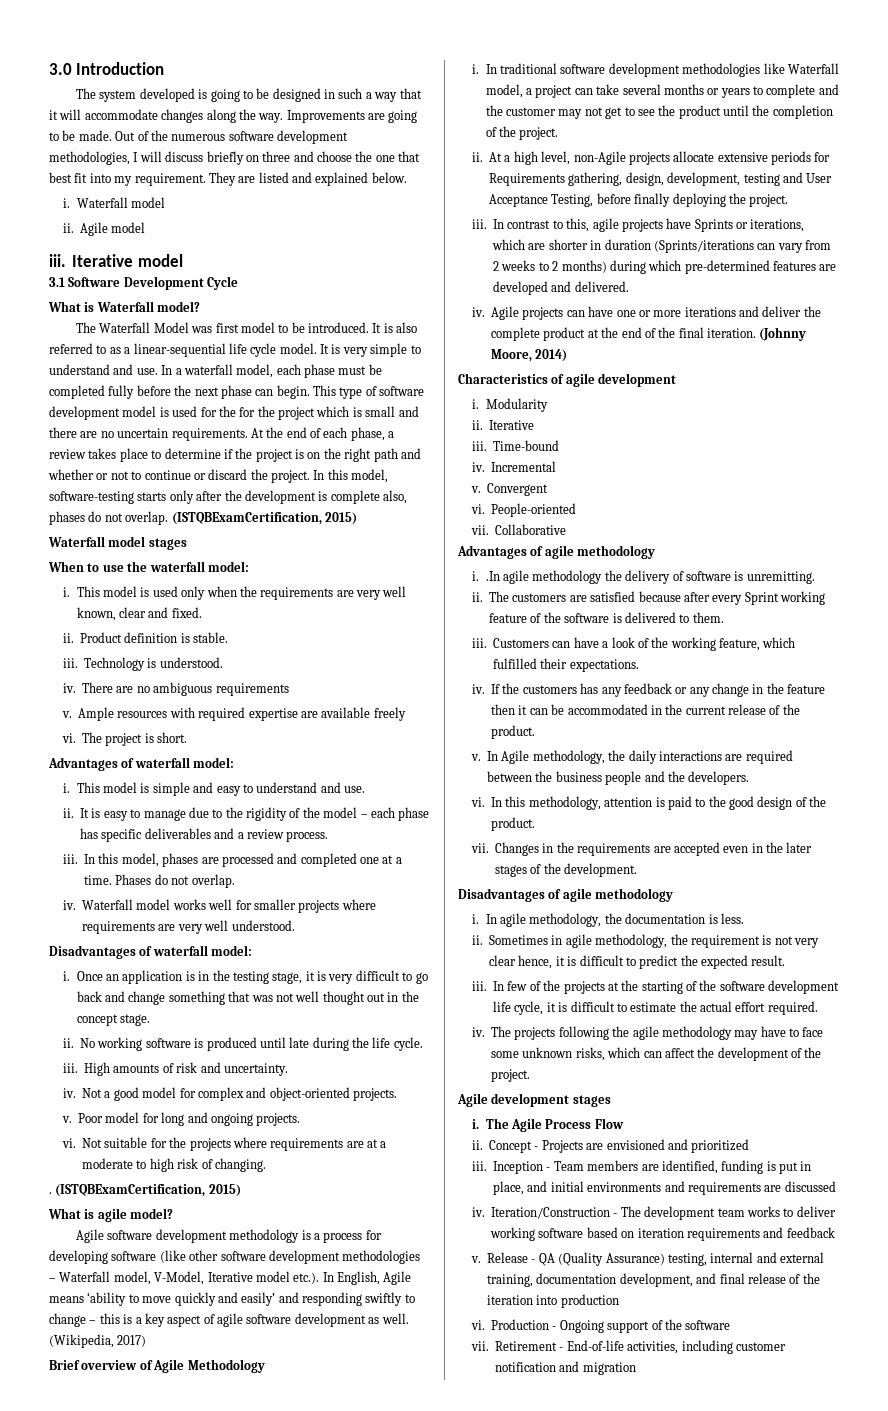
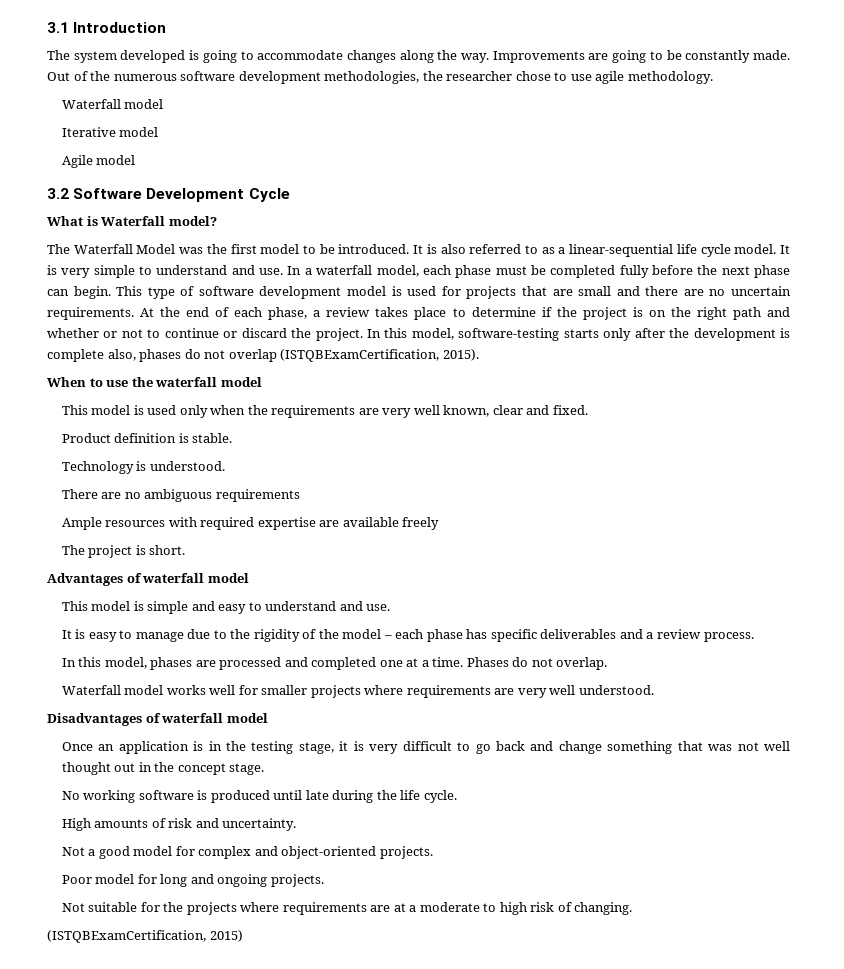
- 3.0 Introduction
+ 3.1 Introduction
- The system developed is going to be designed in such a way that it will accommodate changes along the way.
+ The system developed is going to accommodate changes along the way.
- Improvements are going to be made.
+ Improvements are going to be constantly made.
- Out of the numerous software development methodologies, I will discuss briefly on three and choose the one that best fit into my requirement. They are listed and explained below.
- i. Waterfall model
+ Out of the numerous software development methodologies, the researcher chose to use agile methodology.
+ Waterfall model
- ii. Agile model
+ Iterative model
+ Agile model
- iii. Iterative model
- 3.1 Software Development Cycle
+ 3.2 Software Development Cycle
- The Waterfall Model was first model to be introduced.
+ The Waterfall Model was the first model to be introduced.
- This type of software development model is used for the for the project which is small and there are no uncertain requirements.
+ This type of software development model is used for projects that are small and there are no uncertain requirements.
- In this model, software-testing starts only after the development is complete also, phases do not overlap. (ISTQBExamCertification, 2015)
- Waterfall model stages
+ In this model, software-testing starts only after the development is complete also, phases do not overlap (ISTQBExamCertification, 2015).
- When to use the waterfall model:
- i. This model is used only when the requirements are very well known, clear and fixed.
- ii. Product definition is stable.
- iii. Technology is understood.
- iv. There are no ambiguous requirements
- v. Ample resources with required expertise are available freely
- vi. The project is short.
+ When to use the waterfall model
+ This model is used only when the requirements are very well known, clear and fixed.
+ Product definition is stable.
+ Technology is understood.
+ There are no ambiguous requirements
+ Ample resources with required expertise are available freely
+ The project is short.
- Advantages of waterfall model:
- i. This model is simple and easy to understand and use.
- ii. It is easy to manage due to the rigidity of the model – each phase has specific deliverables and a review process.
- iii. In this model, phases are processed and completed one at a time.
+ Advantages of waterfall model
+ This model is simple and easy to understand and use.
+ It is easy to manage due to the rigidity of the model – each phase has specific deliverables and a review process.
+ In this model, phases are processed and completed one at a time.
  Phases do not overlap.
- iv. Waterfall model works well for smaller projects where requirements are very well understood.
+ Waterfall model works well for smaller projects where requirements are very well understood.
- Disadvantages of waterfall model:
- i. Once an application is in the testing stage, it is very difficult to go back and change something that was not well thought out in the concept stage.
- ii. No working software is produced until late during the life cycle.
- iii. High amounts of risk and uncertainty.
- iv. Not a good model for complex and object-oriented projects.
- v. Poor model for long and ongoing projects.
- vi. Not suitable for the projects where requirements are at a moderate to high risk of changing.
+ Disadvantages of waterfall model
+ Once an application is in the testing stage, it is very difficult to go back and change something that was not well thought out in the concept stage.
+ No working software is produced until late during the life cycle.
+ High amounts of risk and uncertainty.
+ Not a good model for complex and object-oriented projects.
+ Poor model for long and ongoing projects.
+ Not suitable for the projects where requirements are at a moderate to high risk of changing.
- . (ISTQBExamCertification, 2015)
- What is agile model?
- Agile software development methodology is a process for developing software (like other software development methodologies – Waterfall model, V-Model, Iterative model etc.). In English, Agile means ‘ability to move quickly and easily’ and responding swiftly to change – this is a key aspect of agile software development as well. (Wikipedia, 2017)
- Brief overview of Agile Methodology
- i. In traditional software development methodologies like Waterfall model, a project can take several months or years to complete and the customer may not get to see the product until the completion of the project.
- ii. At a high level, non-Agile projects allocate extensive periods for Requirements gathering, design, development, testing and User Acceptance Testing, before finally deploying the project.
- iii. In contrast to this, agile projects have Sprints or iterations, which are shorter in duration (Sprints/iterations can vary from 2 weeks to 2 months) during which pre-determined features are developed and delivered.
- iv. Agile projects can have one or more iterations and deliver the complete product at the end of the final iteration. (Johnny Moore, 2014)
- Characteristics of agile development
- i. Modularity
- ii. Iterative
- iii. Time-bound
- iv. Incremental
- v. Convergent
- vi. People-oriented
- vii. Collaborative
- Advantages of agile methodology
- i. .In agile methodology the delivery of software is unremitting.
- ii. The customers are satisfied because after every Sprint working feature of the software is delivered to them.
- iii. Customers can have a look of the working feature, which fulfilled their expectations.
- iv. If the customers has any feedback or any change in the feature then it can be accommodated in the current release of the product.
- v. In Agile methodology, the daily interactions are required between the business people and the developers.
- vi. In this methodology, attention is paid to the good design of the product.
- vii. Changes in the requirements are accepted even in the later stages of the development.
- Disadvantages of agile methodology
- i. In agile methodology, the documentation is less.
- ii. Sometimes in agile methodology, the requirement is not very clear hence, it is difficult to predict the expected result.
- iii. In few of the projects at the starting of the software development life cycle, it is difficult to estimate the actual effort required.
- iv. The projects following the agile methodology may have to face some unknown risks, which can affect the development of the project.
- Agile development stages
- i. The Agile Process Flow
- ii. Concept - Projects are envisioned and prioritized
- iii. Inception - Team members are identified, funding is put in place, and initial environments and requirements are discussed
- iv. Iteration/Construction - The development team works to deliver working software based on iteration requirements and feedback
- v. Release - QA (Quality Assurance) testing, internal and external training, documentation development, and final release of the iteration into production
- vi. Production - Ongoing support of the software
- vii. Retirement - End-of-life activities, including customer notification and migration
+ (ISTQBExamCertification, 2015)

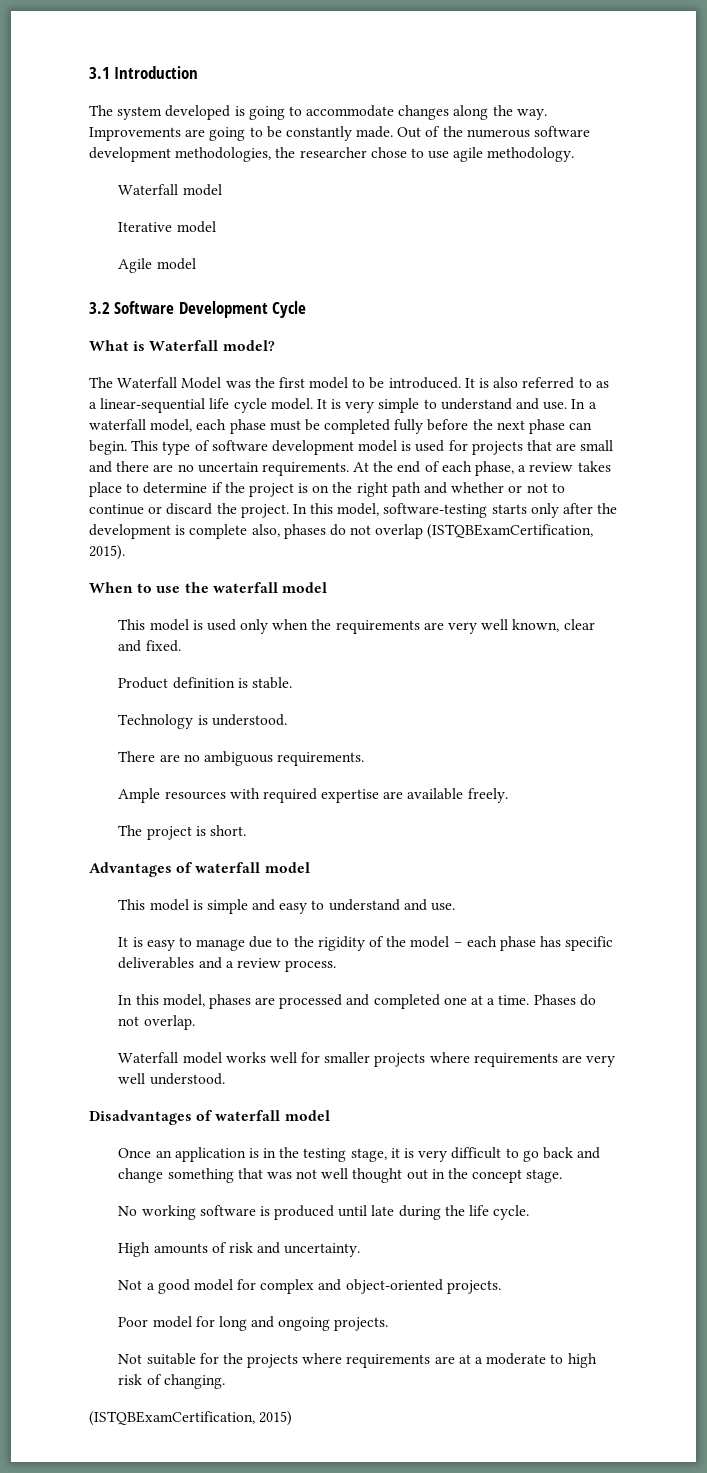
- There are no ambiguous requirements
+ There are no ambiguous requirements.
- Ample resources with required expertise are available freely
+ Ample resources with required expertise are available freely.

